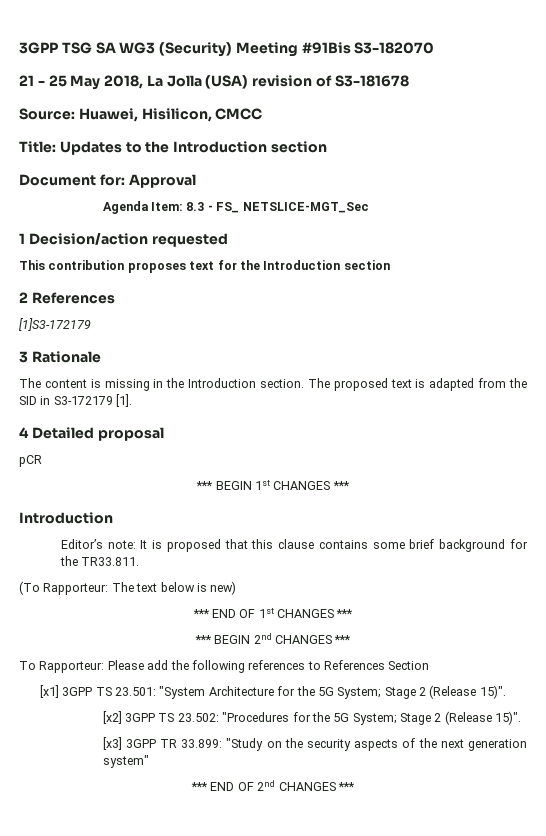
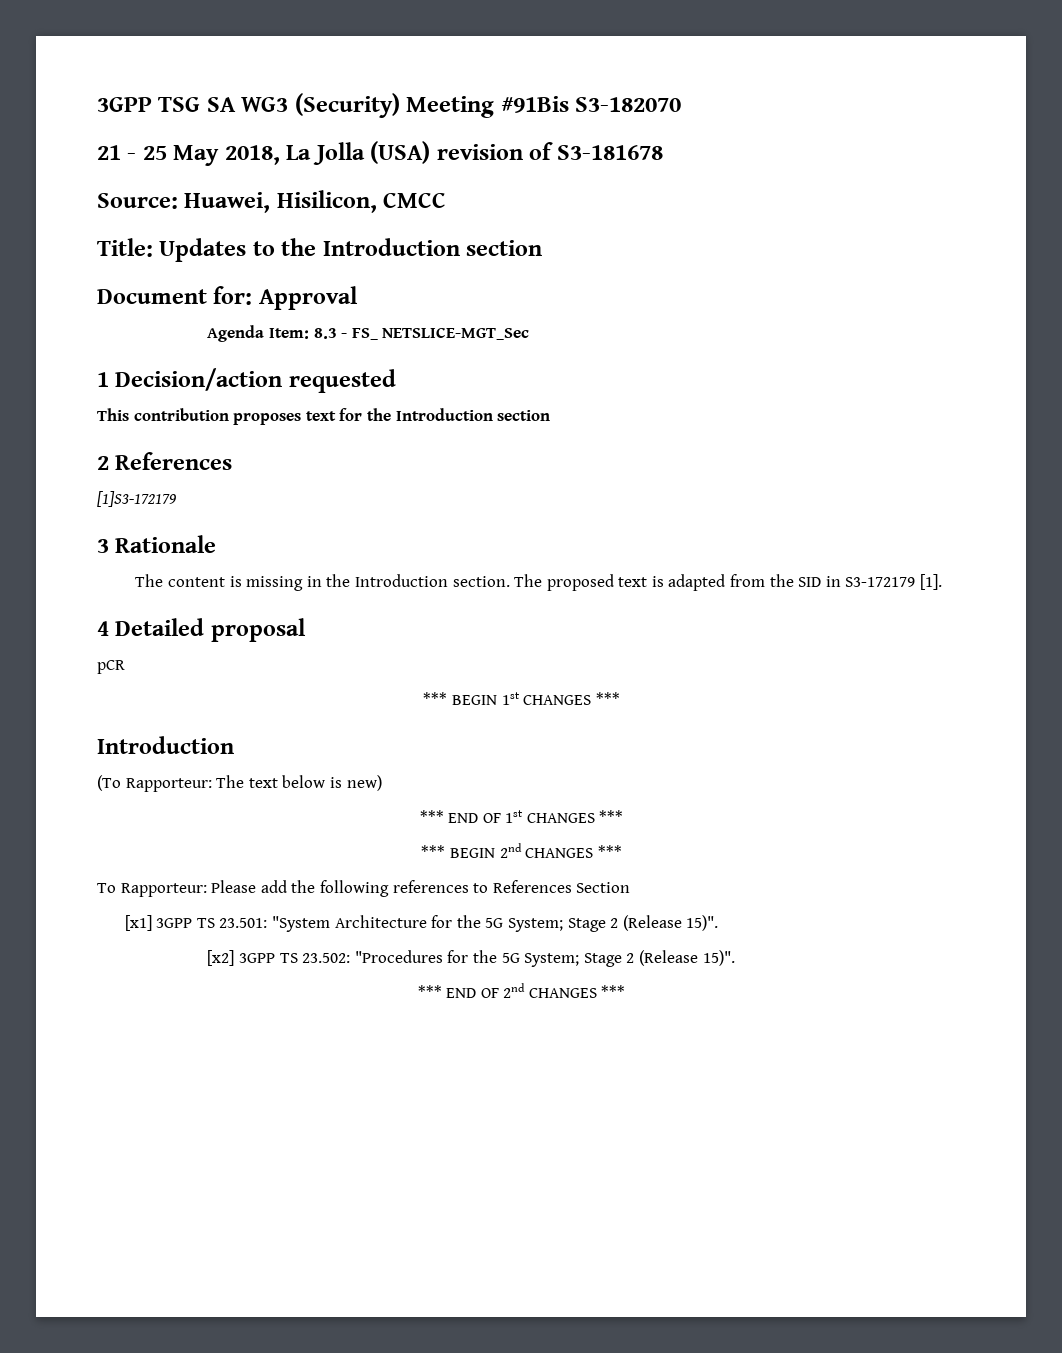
- Editor’s note: It is proposed that this clause contains some brief background for the TR33.811.
- [x3] 3GPP TR 33.899: "Study on the security aspects of the next generation system"

